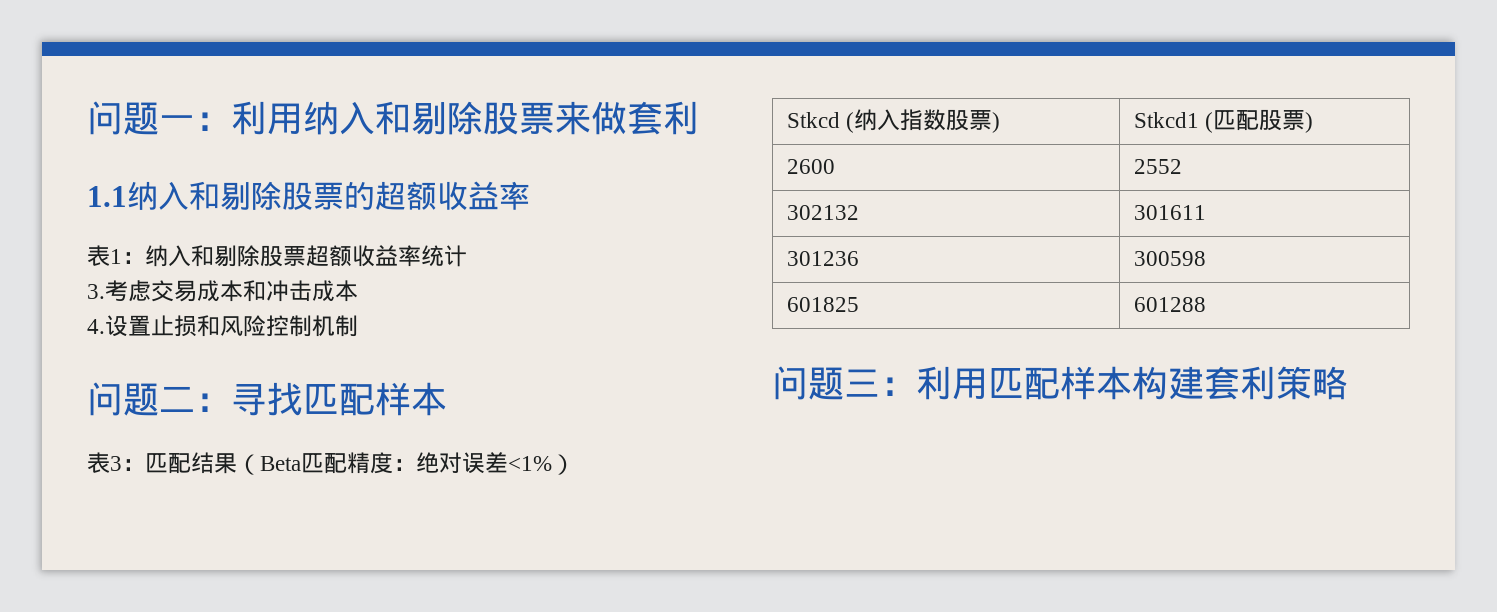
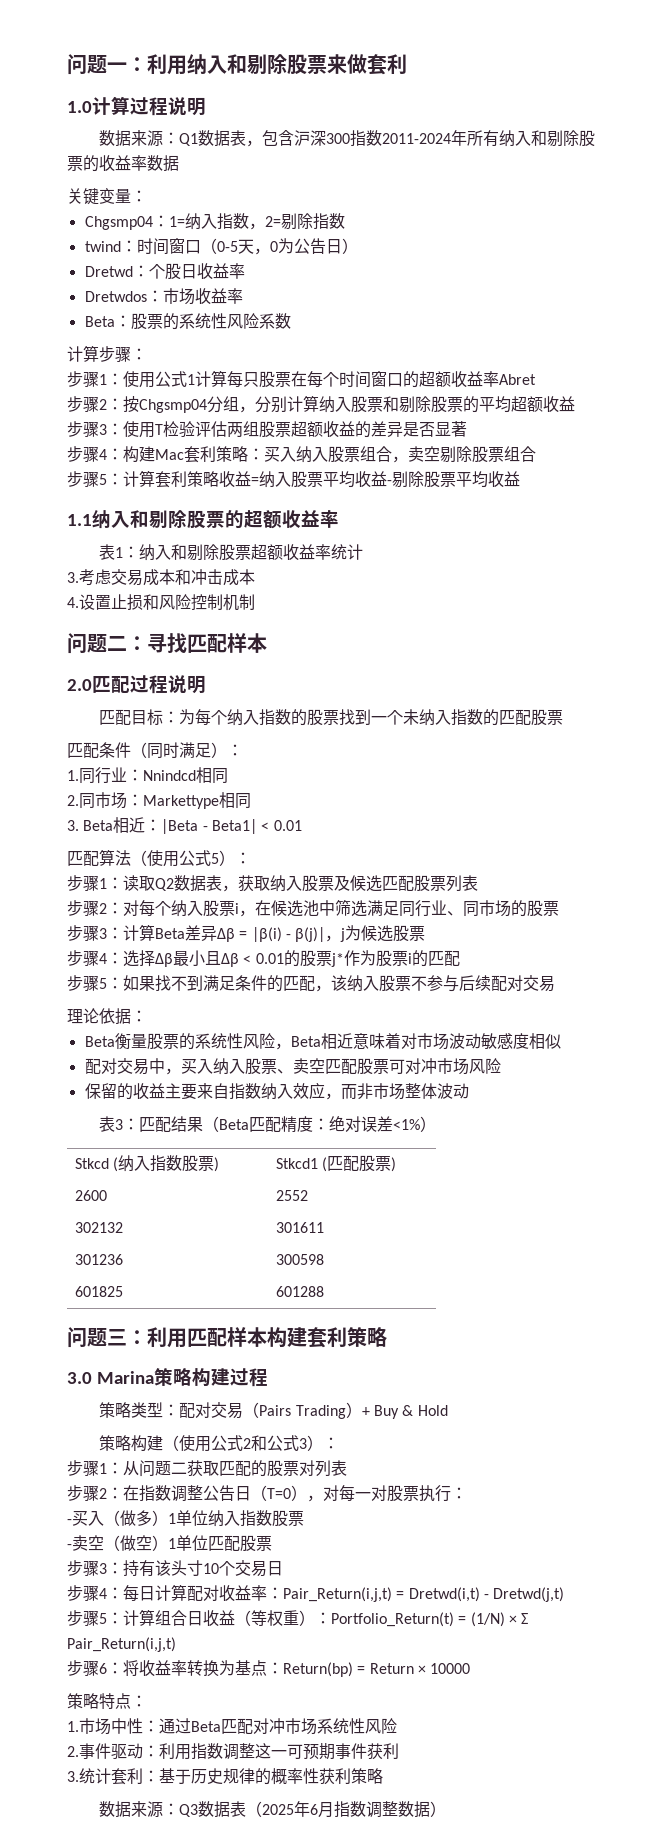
+ 1.0计算过程说明
+ 数据来源：Q1数据表，包含沪深300指数2011-2024年所有纳入和剔除股票的收益率数据
+ 关键变量：
+ Chgsmp04：1=纳入指数，2=剔除指数
+ twind：时间窗口（0-5天，0为公告日）
+ Dretwd：个股日收益率
+ Dretwdos：市场收益率
+ Beta：股票的系统性风险系数
+ 计算步骤：
+ 步骤1：使用公式1计算每只股票在每个时间窗口的超额收益率Abret
+ 步骤2：按Chgsmp04分组，分别计算纳入股票和剔除股票的平均超额收益
+ 步骤3：使用T检验评估两组股票超额收益的差异是否显著
+ 步骤4：构建Mac套利策略：买入纳入股票组合，卖空剔除股票组合
+ 步骤5：计算套利策略收益=纳入股票平均收益-剔除股票平均收益
+ 2.0匹配过程说明
+ 匹配目标：为每个纳入指数的股票找到一个未纳入指数的匹配股票
+ 匹配条件（同时满足）：
+ 1.同行业：Nnindcd相同
+ 2.同市场：Markettype相同
+ 3. Beta相近：|Beta - Beta1| < 0.01
+ 匹配算法（使用公式5）：
+ 步骤1：读取Q2数据表，获取纳入股票及候选匹配股票列表
+ 步骤2：对每个纳入股票i，在候选池中筛选满足同行业、同市场的股票
+ 步骤3：计算Beta差异Δβ = |β(i) - β(j)|，j为候选股票
+ 步骤4：选择Δβ最小且Δβ < 0.01的股票j*作为股票i的匹配
+ 步骤5：如果找不到满足条件的匹配，该纳入股票不参与后续配对交易
+ 理论依据：
+ Beta衡量股票的系统性风险，Beta相近意味着对市场波动敏感度相似
+ 配对交易中，买入纳入股票、卖空匹配股票可对冲市场风险
+ 保留的收益主要来自指数纳入效应，而非市场整体波动
+ 3.0 Marina策略构建过程
+ 策略类型：配对交易（Pairs Trading）+ Buy & Hold
+ 策略构建（使用公式2和公式3）：
+ 步骤1：从问题二获取匹配的股票对列表
+ 步骤2：在指数调整公告日（T=0），对每一对股票执行：
+ -买入（做多）1单位纳入指数股票
+ -卖空（做空）1单位匹配股票
+ 步骤3：持有该头寸10个交易日
+ 步骤4：每日计算配对收益率：Pair_Return(i,j,t) = Dretwd(i,t) - Dretwd(j,t)
+ 步骤5：计算组合日收益（等权重）：Portfolio_Return(t) = (1/N) × Σ Pair_Return(i,j,t)
+ 步骤6：将收益率转换为基点：Return(bp) = Return × 10000
+ 策略特点：
+ 1.市场中性：通过Beta匹配对冲市场系统性风险
+ 2.事件驱动：利用指数调整这一可预期事件获利
+ 3.统计套利：基于历史规律的概率性获利策略
+ 数据来源：Q3数据表（2025年6月指数调整数据）

